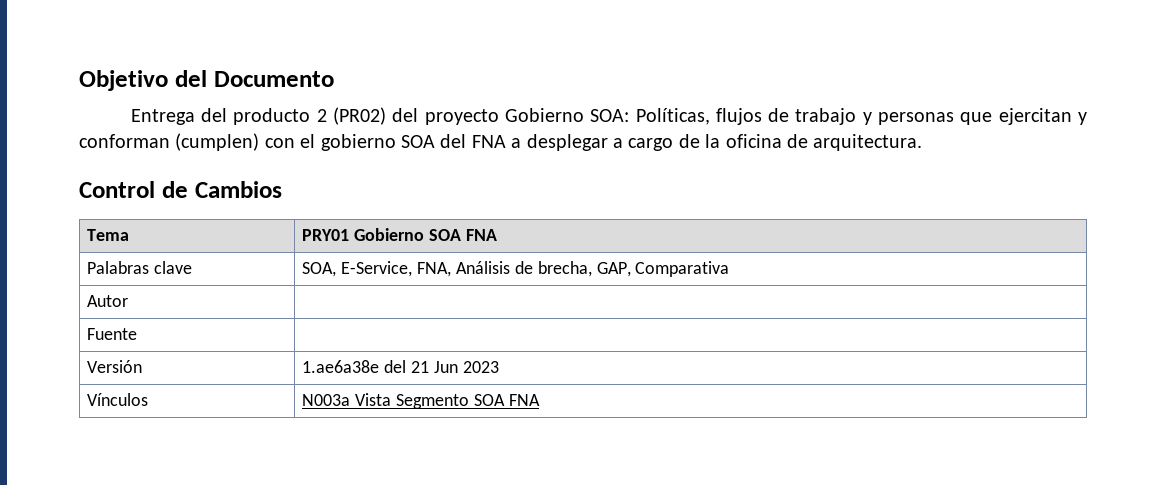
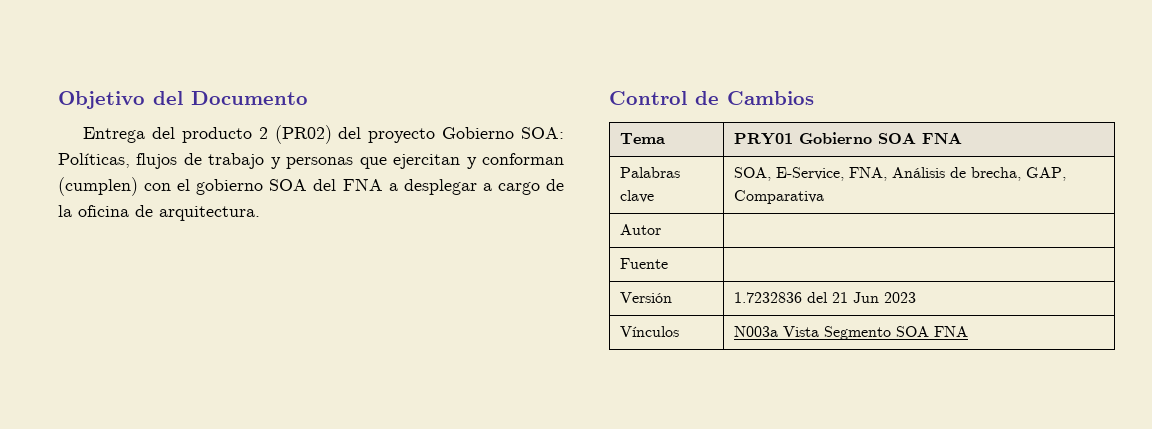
- Versión | 1.ae6a38e del 21 Jun 2023
+ Versión | 1.7232836 del 21 Jun 2023

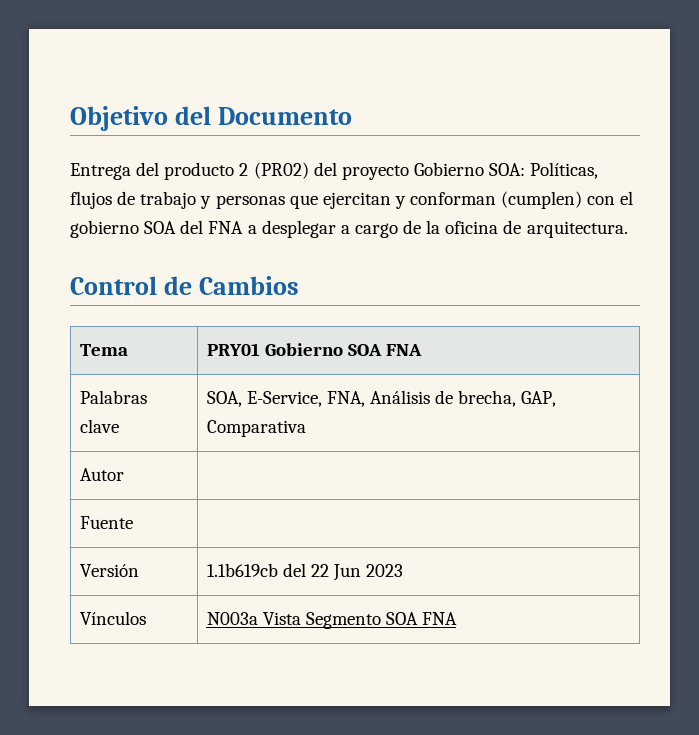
- Versión | 1.7232836 del 21 Jun 2023
+ Versión | 1.1b619cb del 22 Jun 2023

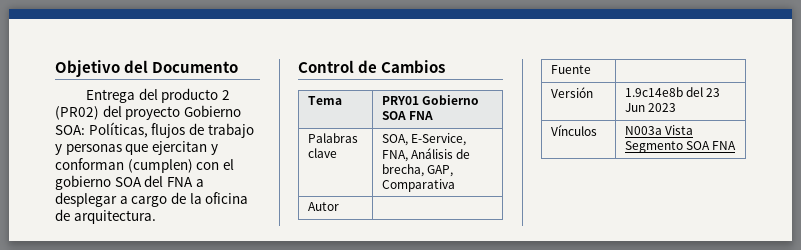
- Versión | 1.1b619cb del 22 Jun 2023
+ Versión | 1.9c14e8b del 23 Jun 2023

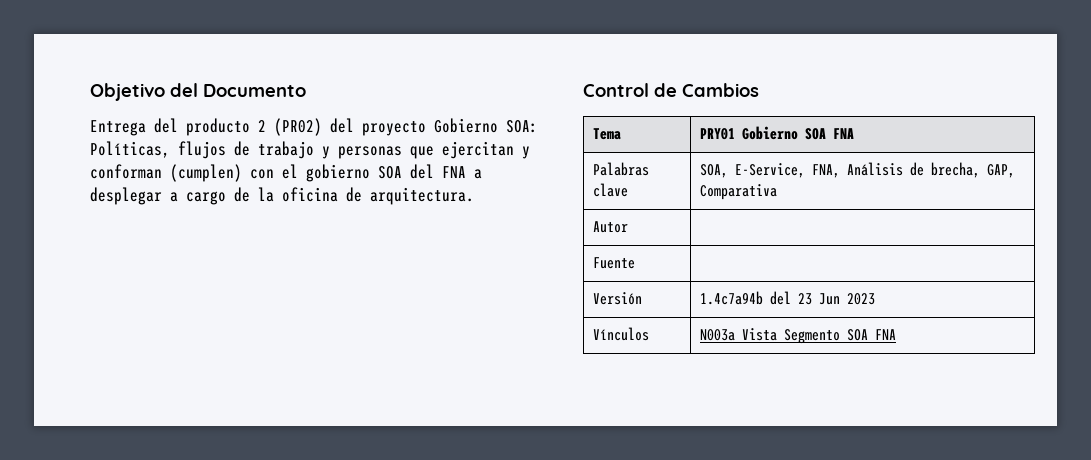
- Versión | 1.9c14e8b del 23 Jun 2023
+ Versión | 1.4c7a94b del 23 Jun 2023

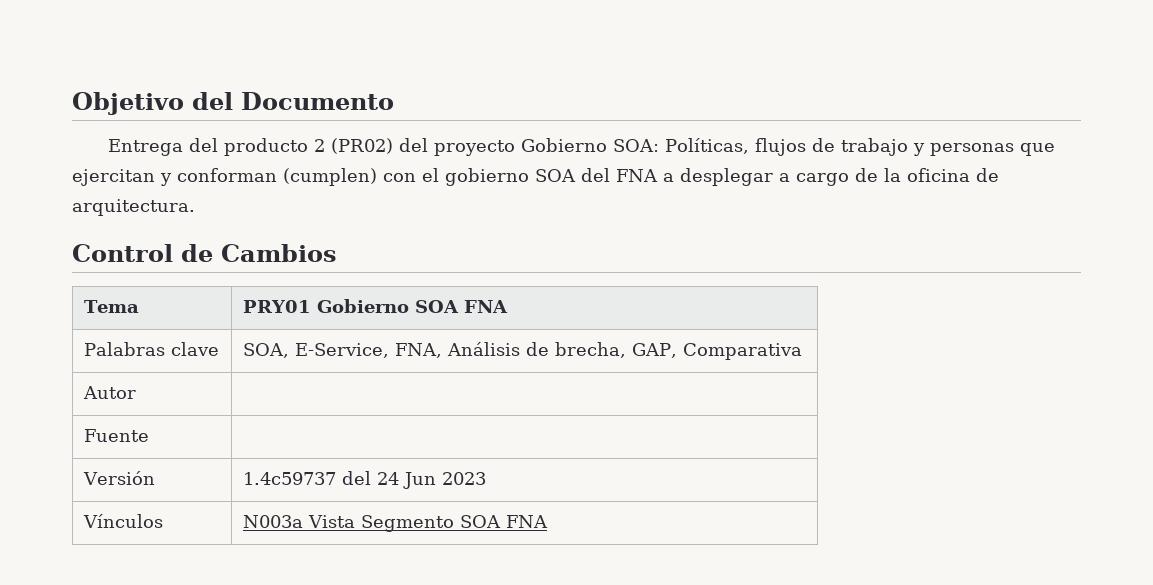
- Versión | 1.4c7a94b del 23 Jun 2023
+ Versión | 1.4c59737 del 24 Jun 2023

